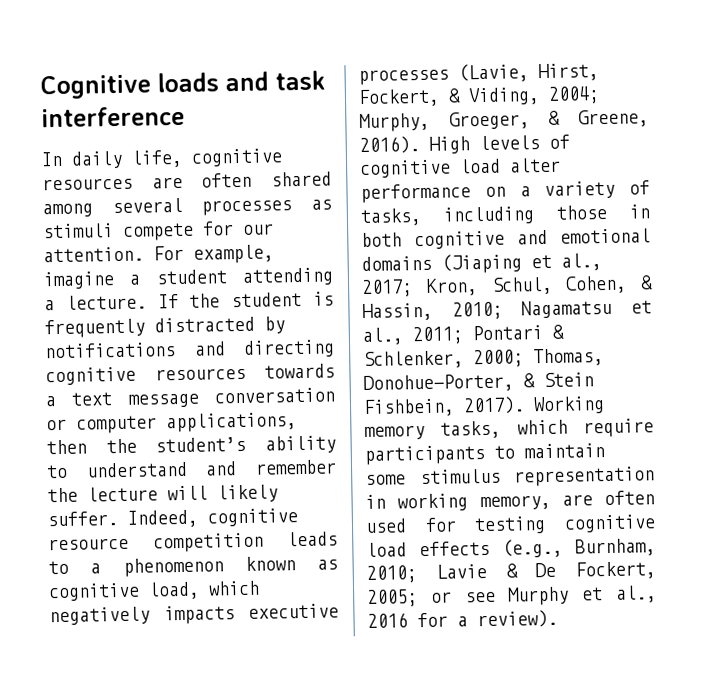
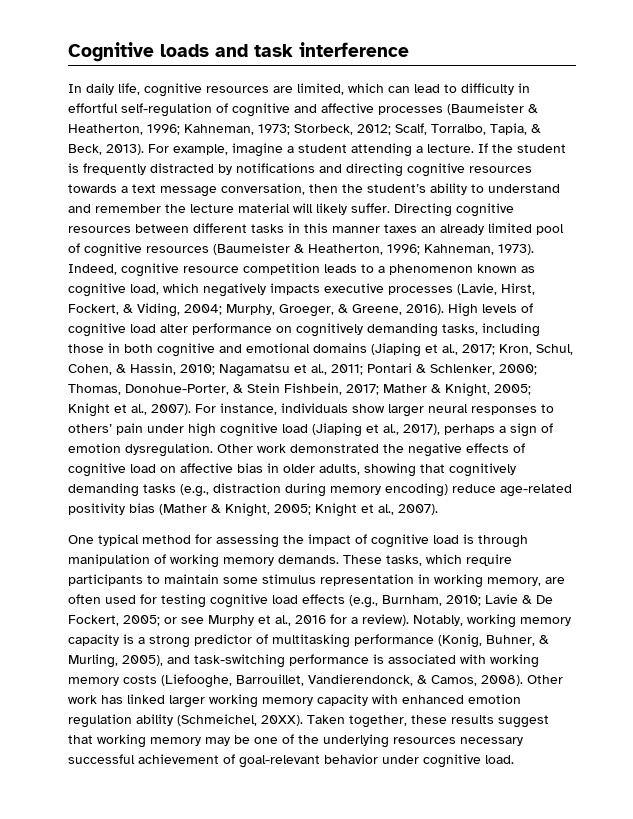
- In daily life, cognitive resources are often shared among several processes as stimuli compete for our attention.
+ In daily life, cognitive resources are limited, which can lead to difficulty in effortful self-regulation of cognitive and affective processes (Baumeister & Heatherton, 1996; Kahneman, 1973; Storbeck, 2012; Scalf, Torralbo, Tapia, & Beck, 2013).
- If the student is frequently distracted by notifications and directing cognitive resources towards a text message conversation or computer applications, then the student’s ability to understand and remember the lecture will likely suffer.
+ If the student is frequently distracted by notifications and directing cognitive resources towards a text message conversation, then the student’s ability to understand and remember the lecture material will likely suffer.
+ Directing cognitive resources between different tasks in this manner taxes an already limited pool of cognitive resources (Baumeister & Heatherton, 1996; Kahneman, 1973).
- High levels of cognitive load alter performance on a variety of tasks, including those in both cognitive and emotional domains (Jiaping et al., 2017;
+ High levels of cognitive load alter performance on cognitively demanding tasks, including those in both cognitive and emotional domains (Jiaping et al., 2017;
- Thomas, Donohue-Porter, & Stein Fishbein, 2017). Working memory tasks, which require participants to maintain some stimulus representation in working memory, are often used for testing cognitive load effects (e.g., Burnham, 2010;
+ Thomas, Donohue-Porter, & Stein Fishbein, 2017; Mather & Knight, 2005; Knight et al., 2007). For instance, individuals show larger neural responses to others’ pain under high cognitive load (Jiaping et al., 2017), perhaps a sign of emotion dysregulation. Other work demonstrated the negative effects of cognitive load on affective bias in older adults, showing that cognitively demanding tasks (e.g., distraction during memory encoding) reduce age-related positivity bias (Mather & Knight, 2005; Knight et al., 2007).
+ One typical method for assessing the impact of cognitive load is through manipulation of working memory demands. These tasks, which require participants to maintain some stimulus representation in working memory, are often used for testing cognitive load effects (e.g., Burnham, 2010;
+ Notably, working memory capacity is a strong predictor of multitasking performance (Konig, Buhner, & Murling, 2005), and task-switching performance is associated with working memory costs (Liefooghe, Barrouillet, Vandierendonck, & Camos, 2008). Other work has linked larger working memory capacity with enhanced emotion regulation ability (Schmeichel, 20XX). Taken together, these results suggest that working memory may be one of the underlying resources necessary successful achievement of goal-relevant behavior under cognitive load.

